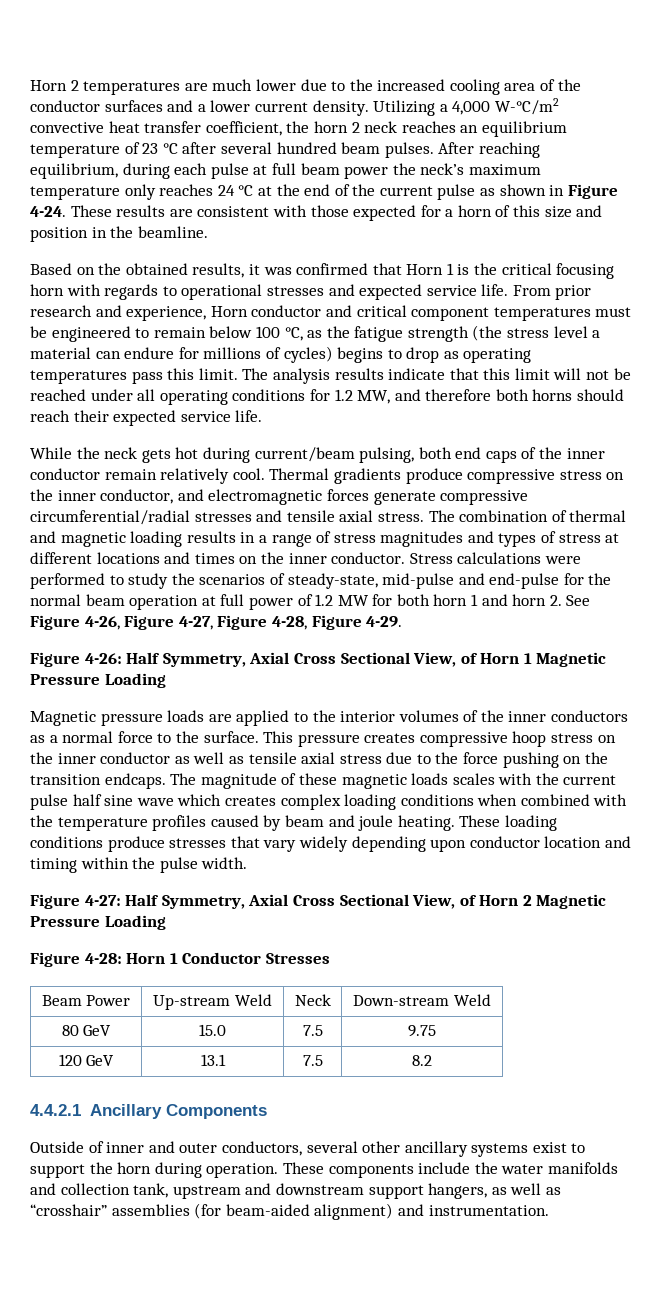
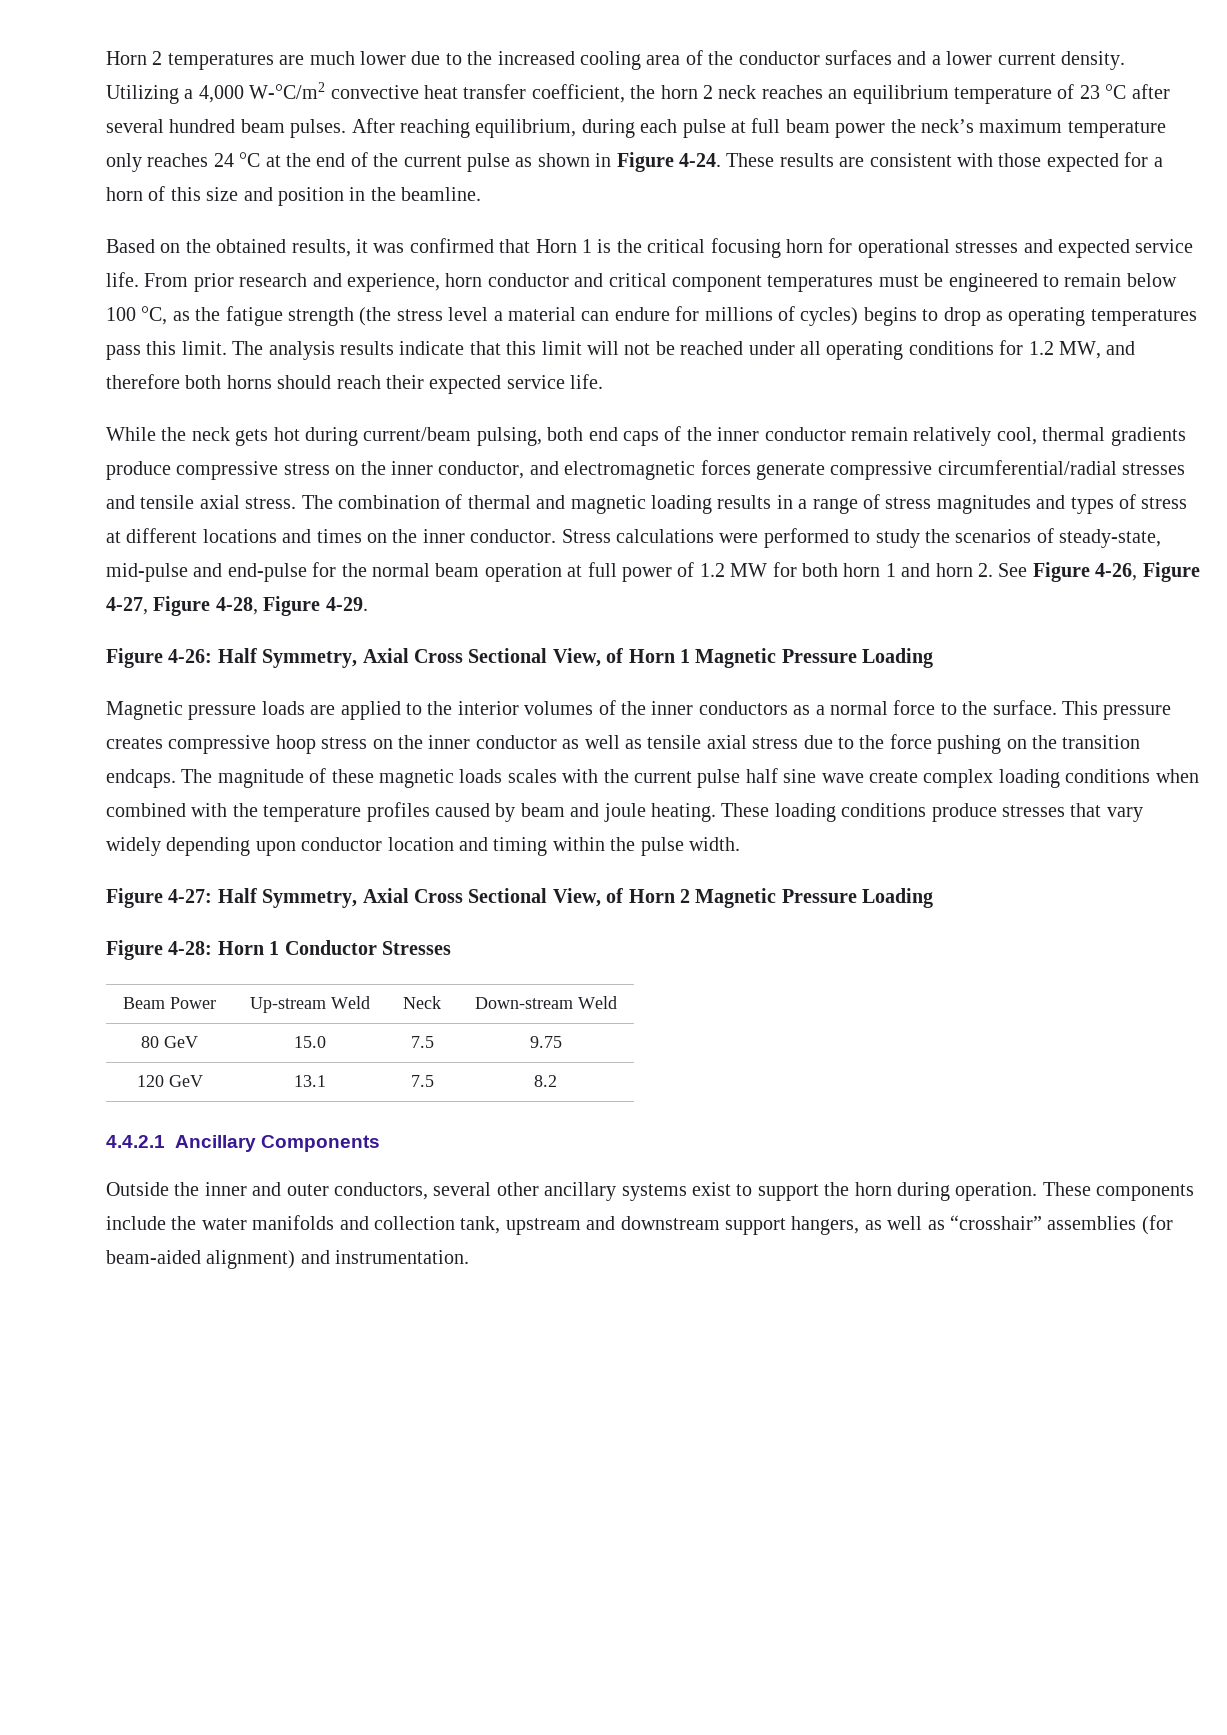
- Based on the obtained results, it was confirmed that Horn 1 is the critical focusing horn with regards to operational stresses and expected service life.
+ Based on the obtained results, it was confirmed that Horn 1 is the critical focusing horn for operational stresses and expected service life.
- From prior research and experience, Horn conductor and critical component temperatures must be engineered to remain below 100 °C, as the fatigue strength (the stress level a material can endure for millions of cycles) begins to drop as operating temperatures pass this limit.
+ From prior research and experience, horn conductor and critical component temperatures must be engineered to remain below 100 °C, as the fatigue strength (the stress level a material can endure for millions of cycles) begins to drop as operating temperatures pass this limit.
- While the neck gets hot during current/beam pulsing, both end caps of the inner conductor remain relatively cool. Thermal gradients produce compressive stress on the inner conductor, and electromagnetic forces generate compressive circumferential/radial stresses and tensile axial stress.
+ While the neck gets hot during current/beam pulsing, both end caps of the inner conductor remain relatively cool, thermal gradients produce compressive stress on the inner conductor, and electromagnetic forces generate compressive circumferential/radial stresses and tensile axial stress.
- The magnitude of these magnetic loads scales with the current pulse half sine wave which creates complex loading conditions when combined with the temperature profiles caused by beam and joule heating.
+ The magnitude of these magnetic loads scales with the current pulse half sine wave create complex loading conditions when combined with the temperature profiles caused by beam and joule heating.
- Outside of inner and outer conductors, several other ancillary systems exist to support the horn during operation.
+ Outside the inner and outer conductors, several other ancillary systems exist to support the horn during operation.

